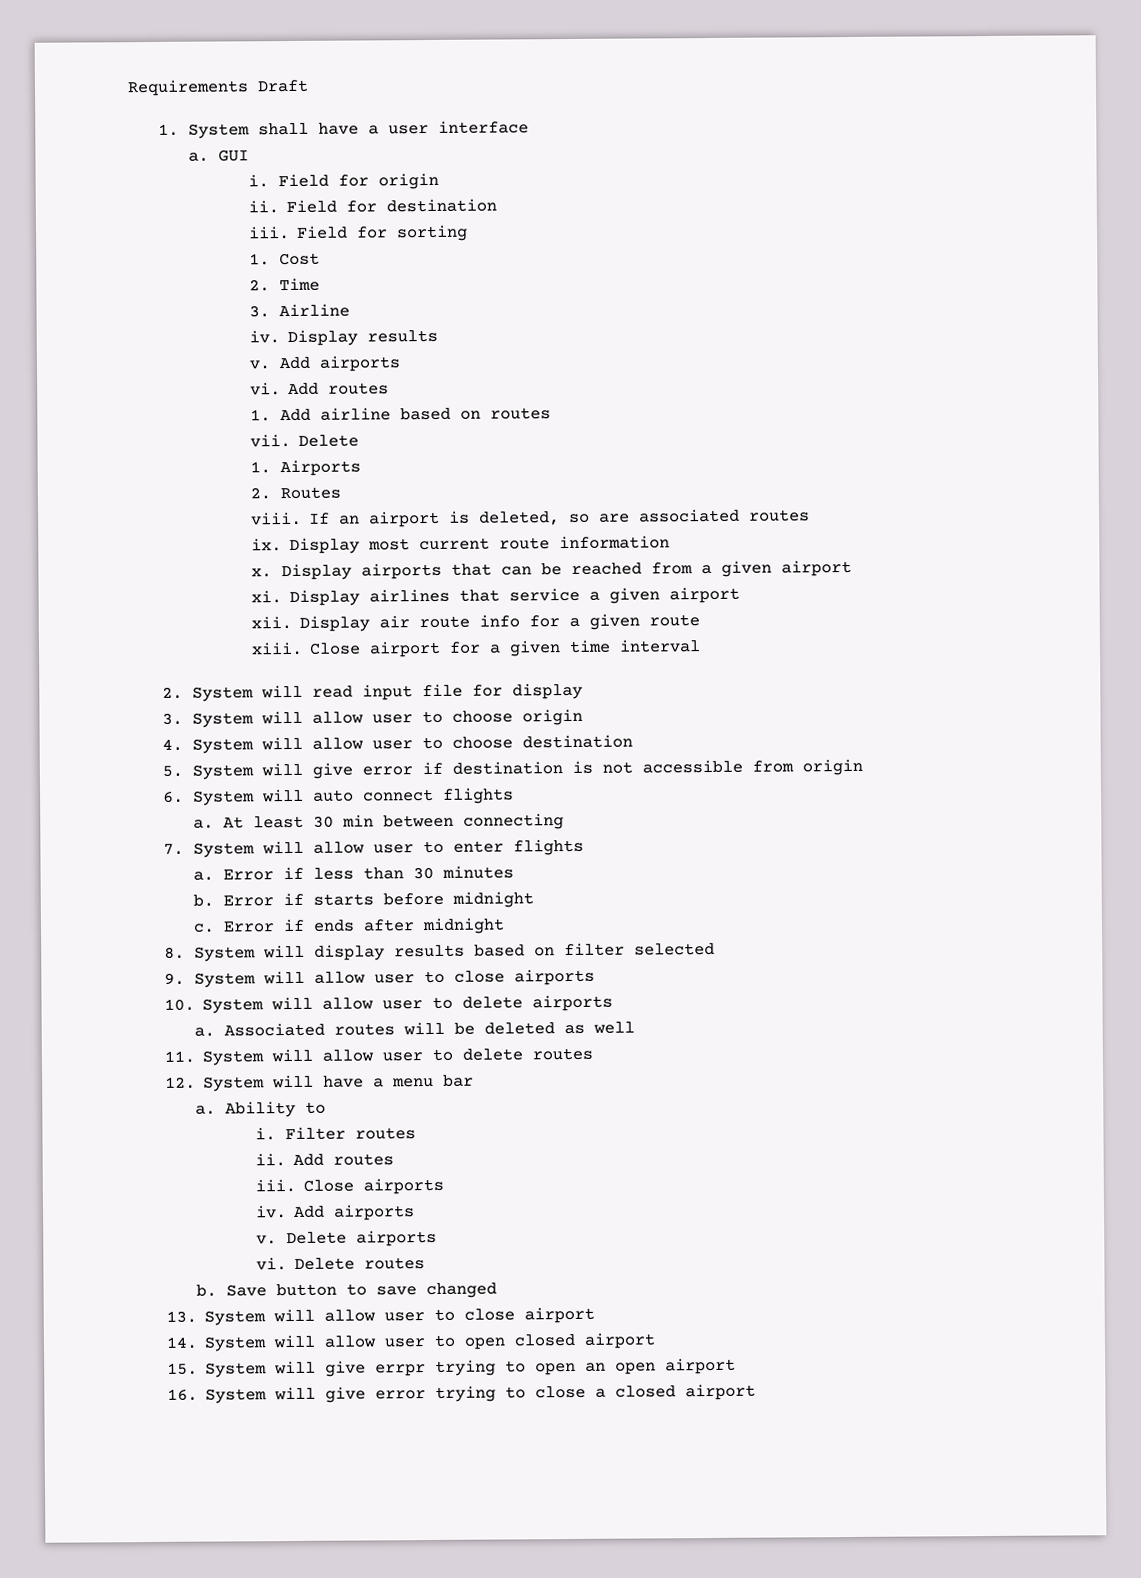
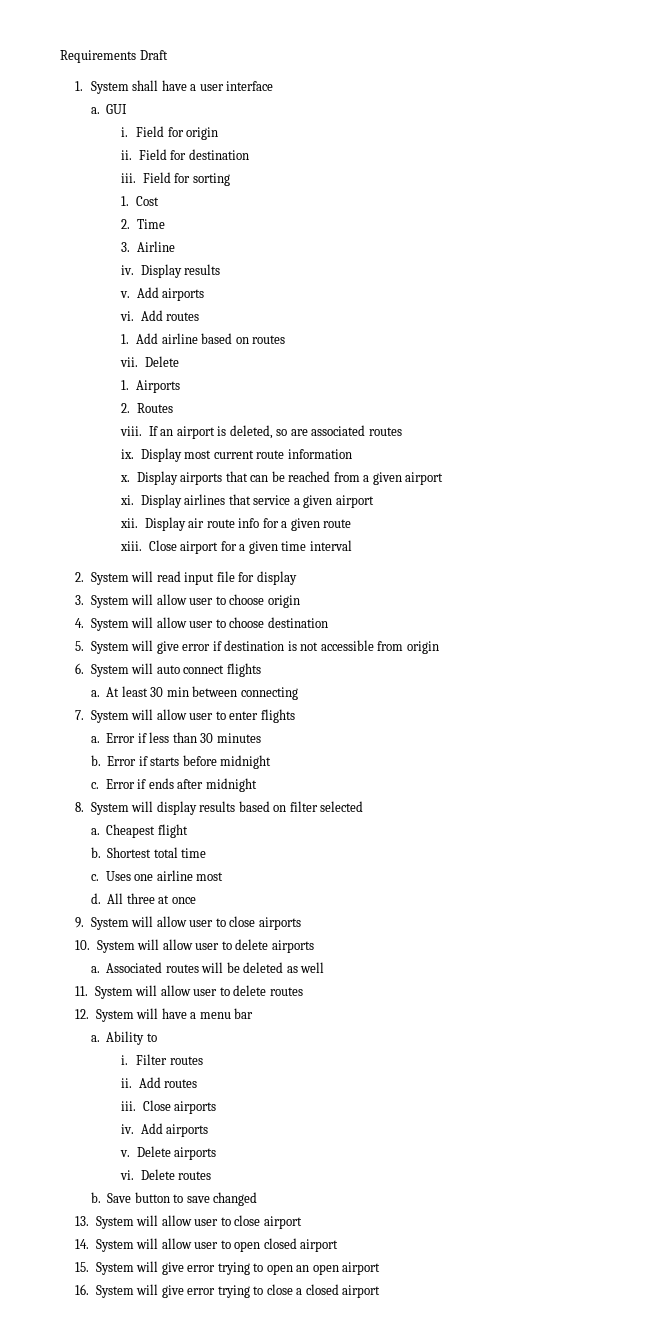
+ a. Cheapest flight
+ b. Shortest total time
+ c. Uses one airline most
+ d. All three at once
- 15. System will give errpr trying to open an open airport
+ 15. System will give error trying to open an open airport

